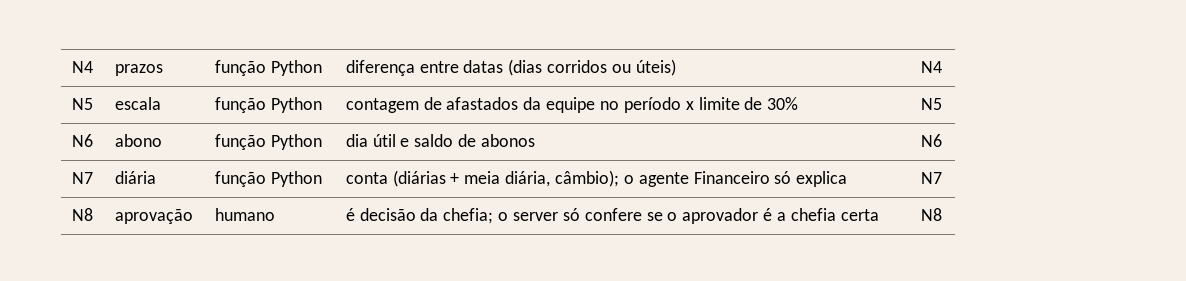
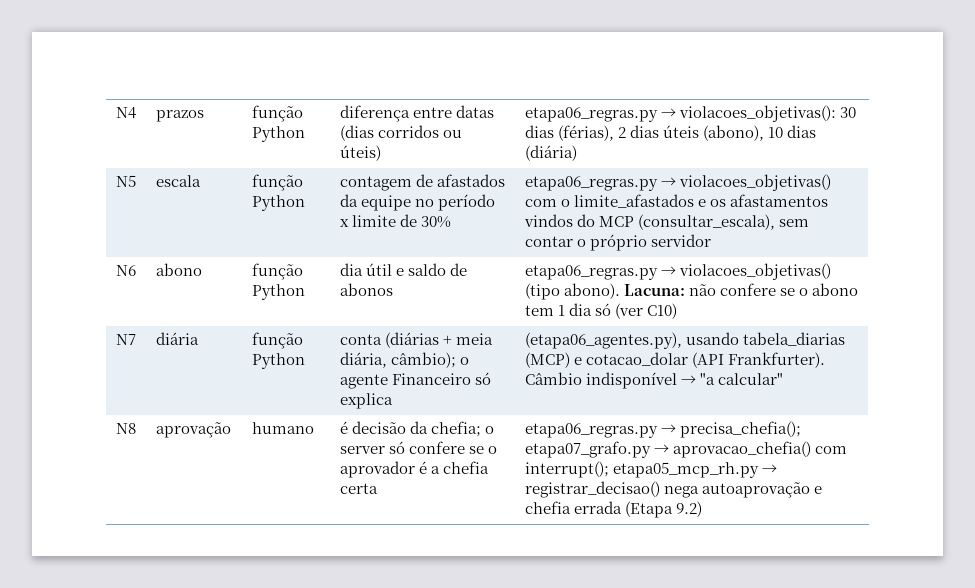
- N4 | prazos | função Python | diferença entre datas (dias corridos ou úteis) | N4
+ N4 | prazos | função Python | diferença entre datas (dias corridos ou úteis) | etapa06_regras.py → violacoes_objetivas(): 30 dias (férias), 2 dias úteis (abono), 10 dias (diária)
- N5 | escala | função Python | contagem de afastados da equipe no período x limite de 30% | N5
+ N5 | escala | função Python | contagem de afastados da equipe no período x limite de 30% | etapa06_regras.py → violacoes_objetivas() com o limite_afastados e os afastamentos vindos do MCP (consultar_escala), sem contar o próprio servidor
- N6 | abono | função Python | dia útil e saldo de abonos | N6
+ N6 | abono | função Python | dia útil e saldo de abonos | etapa06_regras.py → violacoes_objetivas() (tipo abono). Lacuna: não confere se o abono tem 1 dia só (ver C10)
- N7 | diária | função Python | conta (diárias + meia diária, câmbio); o agente Financeiro só explica | N7
+ N7 | diária | função Python | conta (diárias + meia diária, câmbio); o agente Financeiro só explica | (etapa06_agentes.py), usando tabela_diarias (MCP) e cotacao_dolar (API Frankfurter). Câmbio indisponível → "a calcular"
- N8 | aprovação | humano | é decisão da chefia; o server só confere se o aprovador é a chefia certa | N8
+ N8 | aprovação | humano | é decisão da chefia; o server só confere se o aprovador é a chefia certa | etapa06_regras.py → precisa_chefia(); etapa07_grafo.py → aprovacao_chefia() com interrupt(); etapa05_mcp_rh.py → registrar_decisao() nega autoaprovação e chefia errada (Etapa 9.2)

